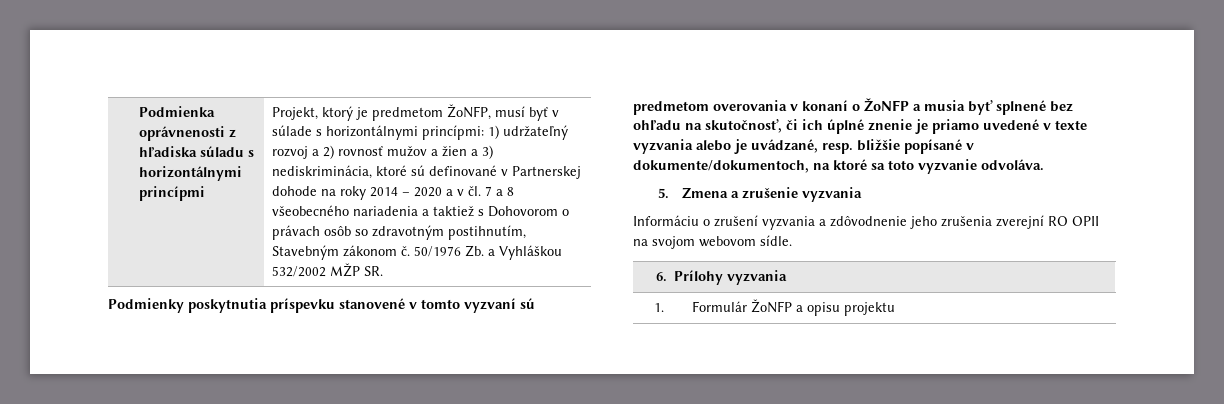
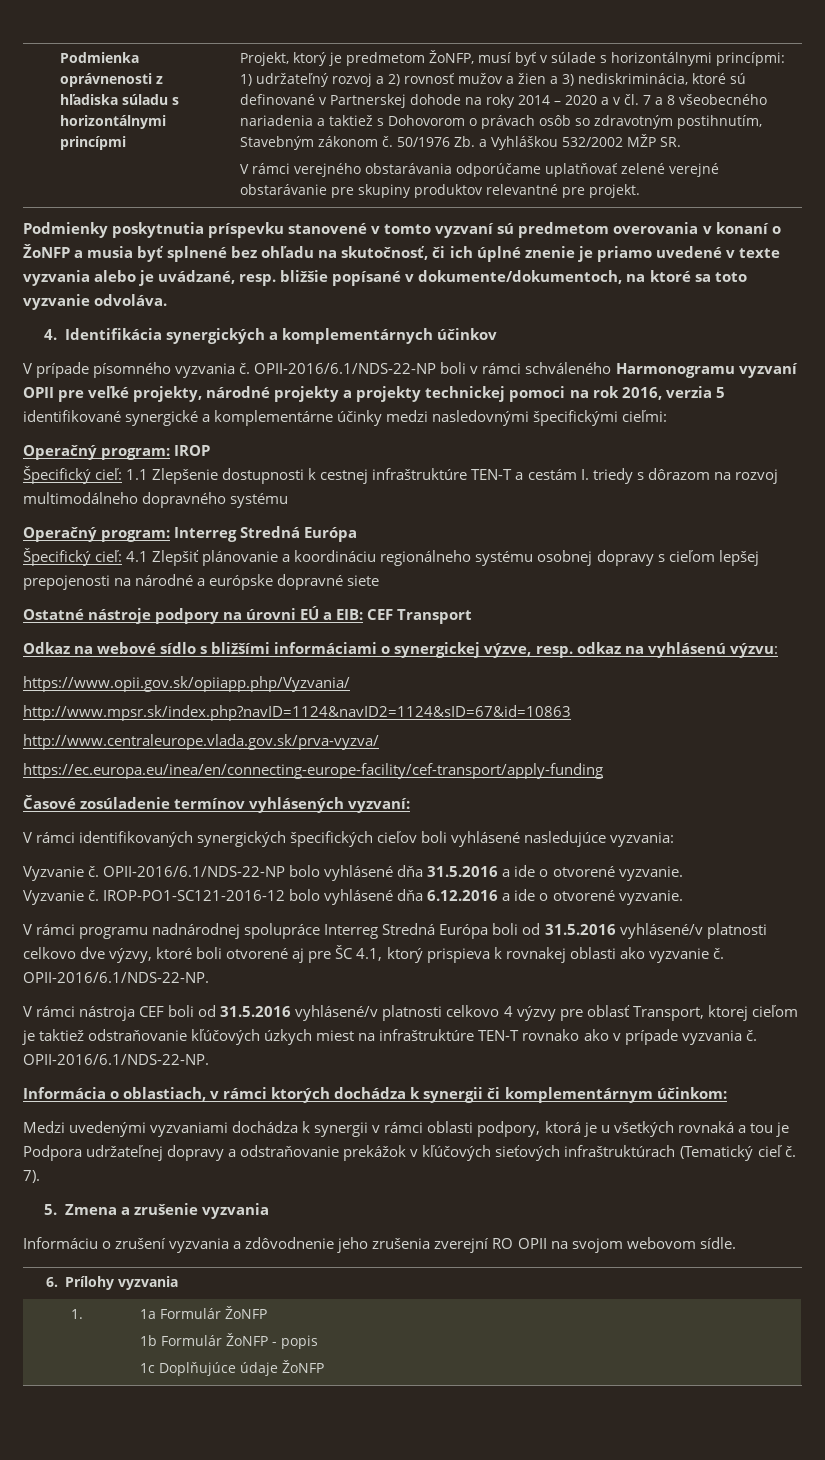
+ V rámci verejného obstarávania odporúčame uplatňovať zelené verejné obstarávanie pre skupiny produktov relevantné pre projekt.
+ 4. Identifikácia synergických a komplementárnych účinkov
+ V prípade písomného vyzvania č. OPII-2016/6.1/NDS-22-NP boli v rámci schváleného Harmonogramu vyzvaní OPII pre veľké projekty, národné projekty a projekty technickej pomoci na rok 2016, verzia 5 identifikované synergické a komplementárne účinky medzi nasledovnými špecifickými cieľmi:
+ Operačný program: IROP
+ Špecifický cieľ: 1.1 Zlepšenie dostupnosti k cestnej infraštruktúre TEN-T a cestám I. triedy s dôrazom na rozvoj multimodálneho dopravného systému
+ Operačný program: Interreg Stredná Európa
+ Špecifický cieľ: 4.1 Zlepšiť plánovanie a koordináciu regionálneho systému osobnej dopravy s cieľom lepšej prepojenosti na národné a európske dopravné siete
+ Ostatné nástroje podpory na úrovni EÚ a EIB: CEF Transport
+ Odkaz na webové sídlo s bližšími informáciami o synergickej výzve, resp. odkaz na vyhlásenú výzvu:
+ https://www.opii.gov.sk/opiiapp.php/Vyzvania/
+ http://www.mpsr.sk/index.php?navID=1124&navID2=1124&sID=67&id=10863
+ http://www.centraleurope.vlada.gov.sk/prva-vyzva/
+ https://ec.europa.eu/inea/en/connecting-europe-facility/cef-transport/apply-funding
+ Časové zosúladenie termínov vyhlásených vyzvaní:
+ V rámci identifikovaných synergických špecifických cieľov boli vyhlásené nasledujúce vyzvania:
+ Vyzvanie č. OPII-2016/6.1/NDS-22-NP bolo vyhlásené dňa 31.5.2016 a ide o otvorené vyzvanie.
+ Vyzvanie č. IROP-PO1-SC121-2016-12 bolo vyhlásené dňa 6.12.2016 a ide o otvorené vyzvanie.
+ V rámci programu nadnárodnej spolupráce Interreg Stredná Európa boli od 31.5.2016 vyhlásené/v platnosti celkovo dve výzvy, ktoré boli otvorené aj pre ŠC 4.1, ktorý prispieva k rovnakej oblasti ako vyzvanie č. OPII-2016/6.1/NDS-22-NP.
+ V rámci nástroja CEF boli od 31.5.2016 vyhlásené/v platnosti celkovo 4 výzvy pre oblasť Transport, ktorej cieľom je taktiež odstraňovanie kľúčových úzkych miest na infraštruktúre TEN-T rovnako ako v prípade vyzvania č. OPII-2016/6.1/NDS-22-NP.
+ Informácia o oblastiach, v rámci ktorých dochádza k synergii či komplementárnym účinkom:
+ Medzi uvedenými vyzvaniami dochádza k synergii v rámci oblasti podpory, ktorá je u všetkých rovnaká a tou je Podpora udržateľnej dopravy a odstraňovanie prekážok v kľúčových sieťových infraštruktúrach (Tematický cieľ č. 7).
- 1. | Formulár ŽoNFP a opisu projektu
+ 1. | 1a Formulár ŽoNFP
+ 1b Formulár ŽoNFP - popis
+ 1c Doplňujúce údaje ŽoNFP

